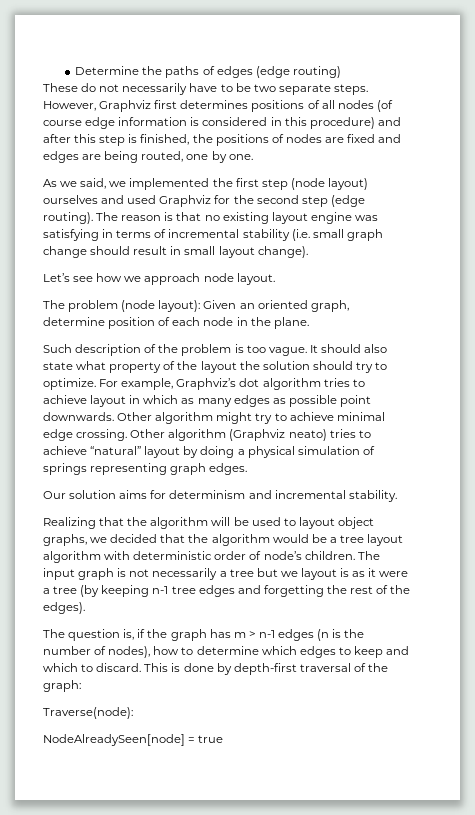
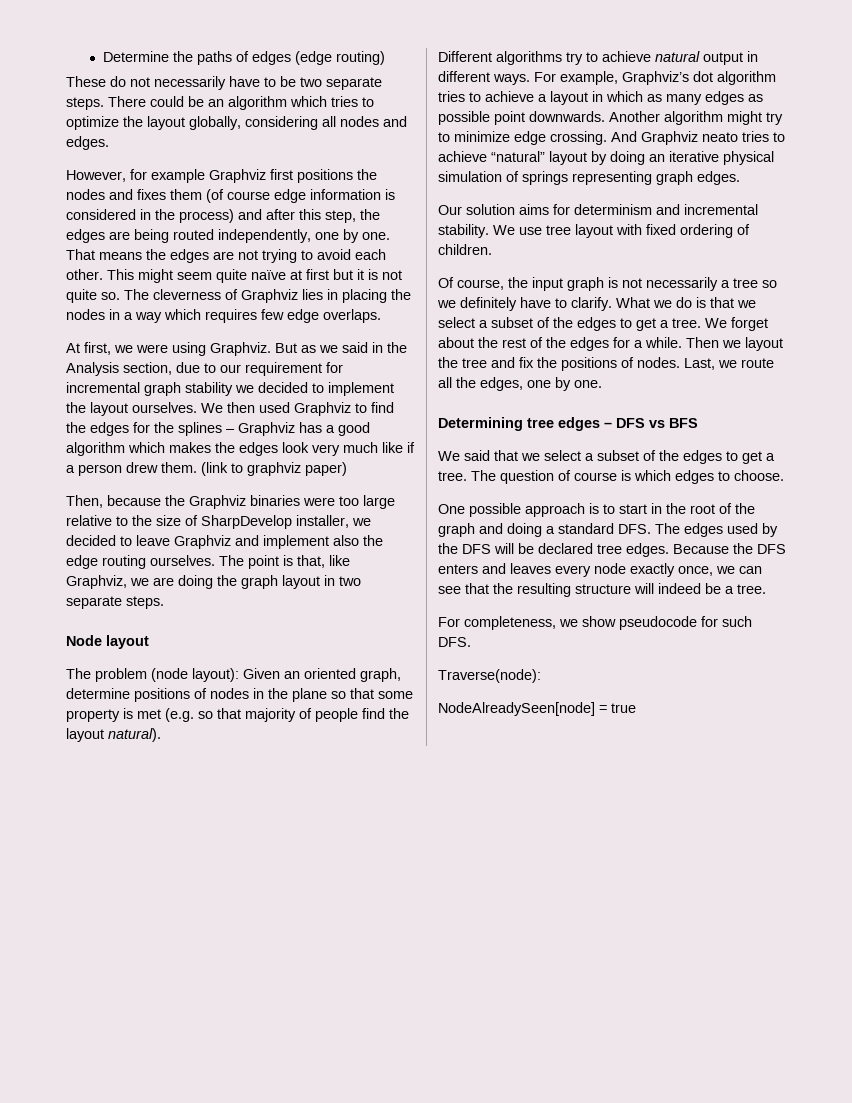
- However, Graphviz first determines positions of all nodes (of course edge information is considered in this procedure) and after this step is finished, the positions of nodes are fixed and edges are being routed, one by one.
- As we said, we implemented the first step (node layout) ourselves and used Graphviz for the second step (edge routing). The reason is that no existing layout engine was satisfying in terms of incremental stability (i.e. small graph change should result in small layout change).
- Let’s see how we approach node layout.
+ There could be an algorithm which tries to optimize the layout globally, considering all nodes and edges.
+ However, for example Graphviz first positions the nodes and fixes them (of course edge information is considered in the process) and after this step, the edges are being routed independently, one by one. That means the edges are not trying to avoid each other. This might seem quite naïve at first but it is not quite so. The cleverness of Graphviz lies in placing the nodes in a way which requires few edge overlaps.
+ At first, we were using Graphviz. But as we said in the Analysis section, due to our requirement for incremental graph stability we decided to implement the layout ourselves. We then used Graphviz to find the edges for the splines – Graphviz has a good algorithm which makes the edges look very much like if a person drew them. (link to graphviz paper)
+ Then, because the Graphviz binaries were too large relative to the size of SharpDevelop installer, we decided to leave Graphviz and implement also the edge routing ourselves. The point is that, like Graphviz, we are doing the graph layout in two separate steps.
+ Node layout
- The problem (node layout): Given an oriented graph, determine position of each node in the plane.
- Such description of the problem is too vague. It should also state what property of the layout the solution should try to optimize.
+ The problem (node layout): Given an oriented graph, determine positions of nodes in the plane so that some property is met (e.g. so that majority of people find the layout natural).
+ Different algorithms try to achieve natural output in different ways.
- For example, Graphviz’s dot algorithm tries to achieve layout in which as many edges as possible point downwards.
+ For example, Graphviz’s dot algorithm tries to achieve a layout in which as many edges as possible point downwards.
- Other algorithm might try to achieve minimal edge crossing. Other algorithm (Graphviz neato) tries to achieve “natural” layout by doing a physical simulation of springs representing graph edges.
+ Another algorithm might try to minimize edge crossing. And Graphviz neato tries to achieve “natural” layout by doing an iterative physical simulation of springs representing graph edges.
- Our solution aims for determinism and incremental stability.
- Realizing that the algorithm will be used to layout object graphs, we decided that the algorithm would be a tree layout algorithm with deterministic order of node’s children. The input graph is not necessarily a tree but we layout is as it were a tree (by keeping n-1 tree edges and forgetting the rest of the edges).
- The question is, if the graph has m > n-1 edges (n is the number of nodes), how to determine which edges to keep and which to discard. This is done by depth-first traversal of the graph:
+ Our solution aims for determinism and incremental stability. We use tree layout with fixed ordering of children.
+ Of course, the input graph is not necessarily a tree so we definitely have to clarify. What we do is that we select a subset of the edges to get a tree. We forget about the rest of the edges for a while. Then we layout the tree and fix the positions of nodes. Last, we route all the edges, one by one.
+ Determining tree edges – DFS vs BFS
+ We said that we select a subset of the edges to get a tree. The question of course is which edges to choose.
+ One possible approach is to start in the root of the graph and doing a standard DFS. The edges used by the DFS will be declared tree edges. Because the DFS enters and leaves every node exactly once, we can see that the resulting structure will indeed be a tree.
+ For completeness, we show pseudocode for such DFS.

